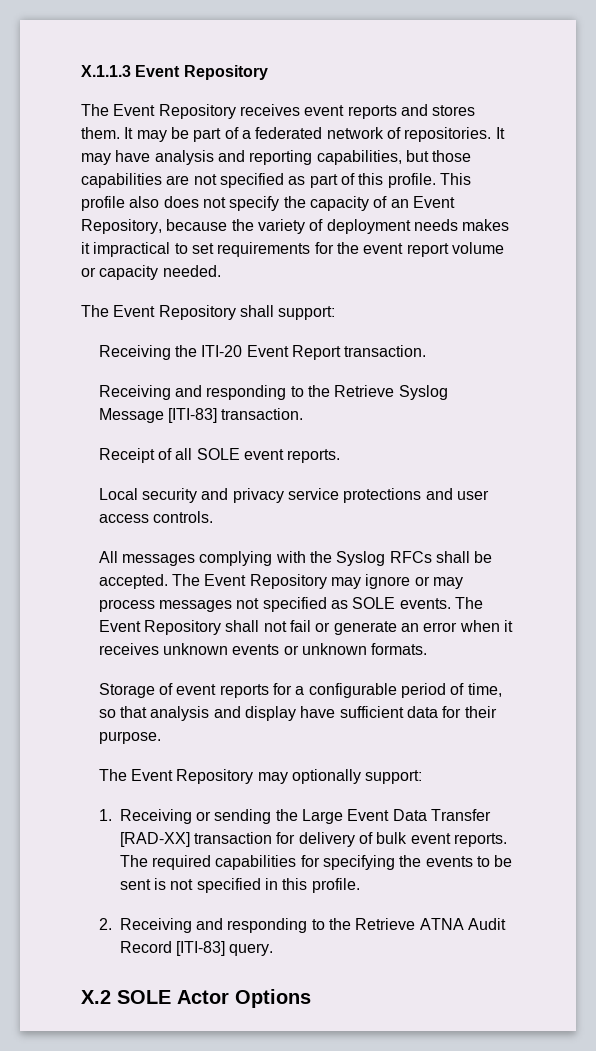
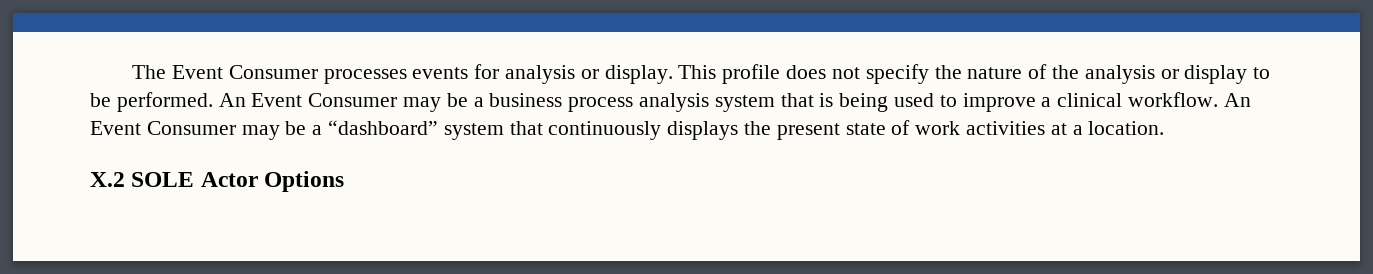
- X.1.1.3 Event Repository
- The Event Repository receives event reports and stores them. It may be part of a federated network of repositories. It may have analysis and reporting capabilities, but those capabilities are not specified as part of this profile.
+ The Event Consumer processes events for analysis or display.
- This profile also does not specify the capacity of an Event Repository, because the variety of deployment needs makes it impractical to set requirements for the event report volume or capacity needed.
- The Event Repository shall support:
- Receiving the ITI-20 Event Report transaction.
- Receiving and responding to the Retrieve Syslog Message [ITI-83] transaction.
- Receipt of all SOLE event reports.
- Local security and privacy service protections and user access controls.
- All messages complying with the Syslog RFCs shall be accepted. The Event Repository may ignore or may process messages not specified as SOLE events. The Event Repository shall not fail or generate an error when it receives unknown events or unknown formats.
- Storage of event reports for a configurable period of time, so that analysis and display have sufficient data for their purpose.
- The Event Repository may optionally support:
- 1. Receiving or sending the Large Event Data Transfer [RAD-XX] transaction for delivery of bulk event reports. The required capabilities for specifying the events to be sent is not specified in this profile.
- 2. Receiving and responding to the Retrieve ATNA Audit Record [ITI-83] query.
+ This profile does not specify the nature of the analysis or display to be performed. An Event Consumer may be a business process analysis system that is being used to improve a clinical workflow. An Event Consumer may be a “dashboard” system that continuously displays the present state of work activities at a location.

